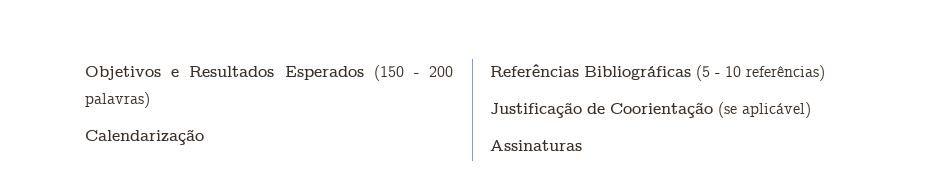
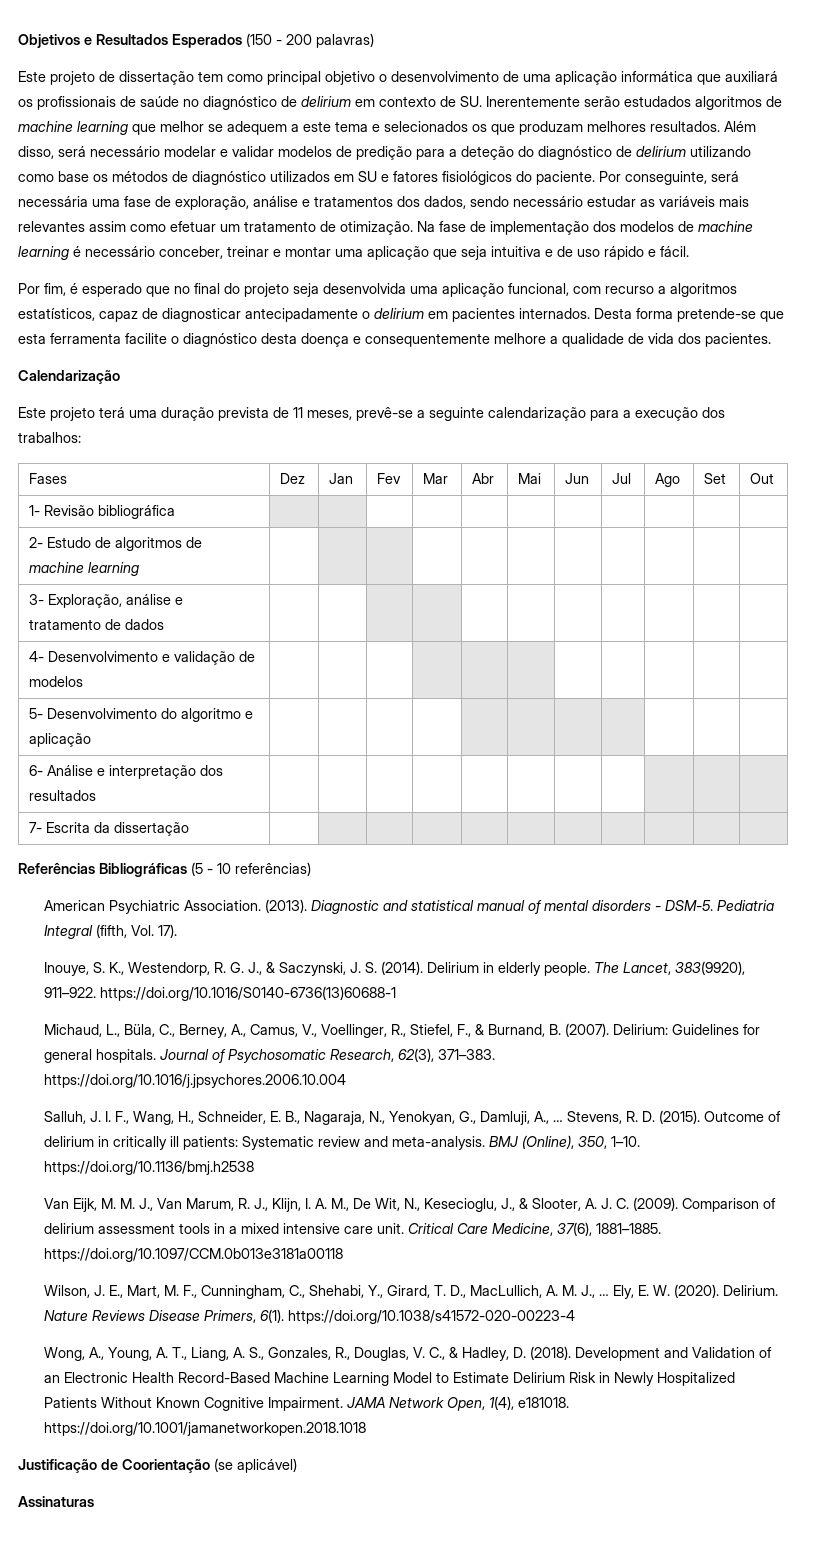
+ Este projeto de dissertação tem como principal objetivo o desenvolvimento de uma aplicação informática que auxiliará os profissionais de saúde no diagnóstico de delirium em contexto de SU. Inerentemente serão estudados algoritmos de machine learning que melhor se adequem a este tema e selecionados os que produzam melhores resultados. Além disso, será necessário modelar e validar modelos de predição para a deteção do diagnóstico de delirium utilizando como base os métodos de diagnóstico utilizados em SU e fatores fisiológicos do paciente. Por conseguinte, será necessária uma fase de exploração, análise e tratamentos dos dados, sendo necessário estudar as variáveis mais relevantes assim como efetuar um tratamento de otimização. Na fase de implementação dos modelos de machine learning é necessário conceber, treinar e montar uma aplicação que seja intuitiva e de uso rápido e fácil.
+ Por fim, é esperado que no final do projeto seja desenvolvida uma aplicação funcional, com recurso a algoritmos estatísticos, capaz de diagnosticar antecipadamente o delirium em pacientes internados. Desta forma pretende-se que esta ferramenta facilite o diagnóstico desta doença e consequentemente melhore a qualidade de vida dos pacientes.
  Calendarização
+ Este projeto terá uma duração prevista de 11 meses, prevê-se a seguinte calendarização para a execução dos trabalhos:
+ Fases | Dez | Jan | Fev | Mar | Abr | Mai | Jun | Jul | Ago | Set | Out
+ 1- Revisão bibliográfica | | | | | | | | | | |
+ 2- Estudo de algoritmos de machine learning | | | | | | | | | | |
+ 3- Exploração, análise e tratamento de dados | | | | | | | | | | |
+ 4- Desenvolvimento e validação de modelos | | | | | | | | | | |
+ 5- Desenvolvimento do algoritmo e aplicação | | | | | | | | | | |
+ 6- Análise e interpretação dos resultados | | | | | | | | | | |
+ 7- Escrita da dissertação | | | | | | | | | | |
+ American Psychiatric Association. (2013). Diagnostic and statistical manual of mental disorders - DSM-5. Pediatria Integral (fifth, Vol. 17).
+ Inouye, S. K., Westendorp, R. G. J., & Saczynski, J. S. (2014). Delirium in elderly people. The Lancet, 383(9920), 911–922. https://doi.org/10.1016/S0140-6736(13)60688-1
+ Michaud, L., Büla, C., Berney, A., Camus, V., Voellinger, R., Stiefel, F., & Burnand, B. (2007). Delirium: Guidelines for general hospitals. Journal of Psychosomatic Research, 62(3), 371–383. https://doi.org/10.1016/j.jpsychores.2006.10.004
+ Salluh, J. I. F., Wang, H., Schneider, E. B., Nagaraja, N., Yenokyan, G., Damluji, A., … Stevens, R. D. (2015). Outcome of delirium in critically ill patients: Systematic review and meta-analysis. BMJ (Online), 350, 1–10. https://doi.org/10.1136/bmj.h2538
+ Van Eijk, M. M. J., Van Marum, R. J., Klijn, I. A. M., De Wit, N., Kesecioglu, J., & Slooter, A. J. C. (2009). Comparison of delirium assessment tools in a mixed intensive care unit. Critical Care Medicine, 37(6), 1881–1885. https://doi.org/10.1097/CCM.0b013e3181a00118
+ Wilson, J. E., Mart, M. F., Cunningham, C., Shehabi, Y., Girard, T. D., MacLullich, A. M. J., … Ely, E. W. (2020). Delirium. Nature Reviews Disease Primers, 6(1). https://doi.org/10.1038/s41572-020-00223-4
+ Wong, A., Young, A. T., Liang, A. S., Gonzales, R., Douglas, V. C., & Hadley, D. (2018). Development and Validation of an Electronic Health Record-Based Machine Learning Model to Estimate Delirium Risk in Newly Hospitalized Patients Without Known Cognitive Impairment. JAMA Network Open, 1(4), e181018. https://doi.org/10.1001/jamanetworkopen.2018.1018

